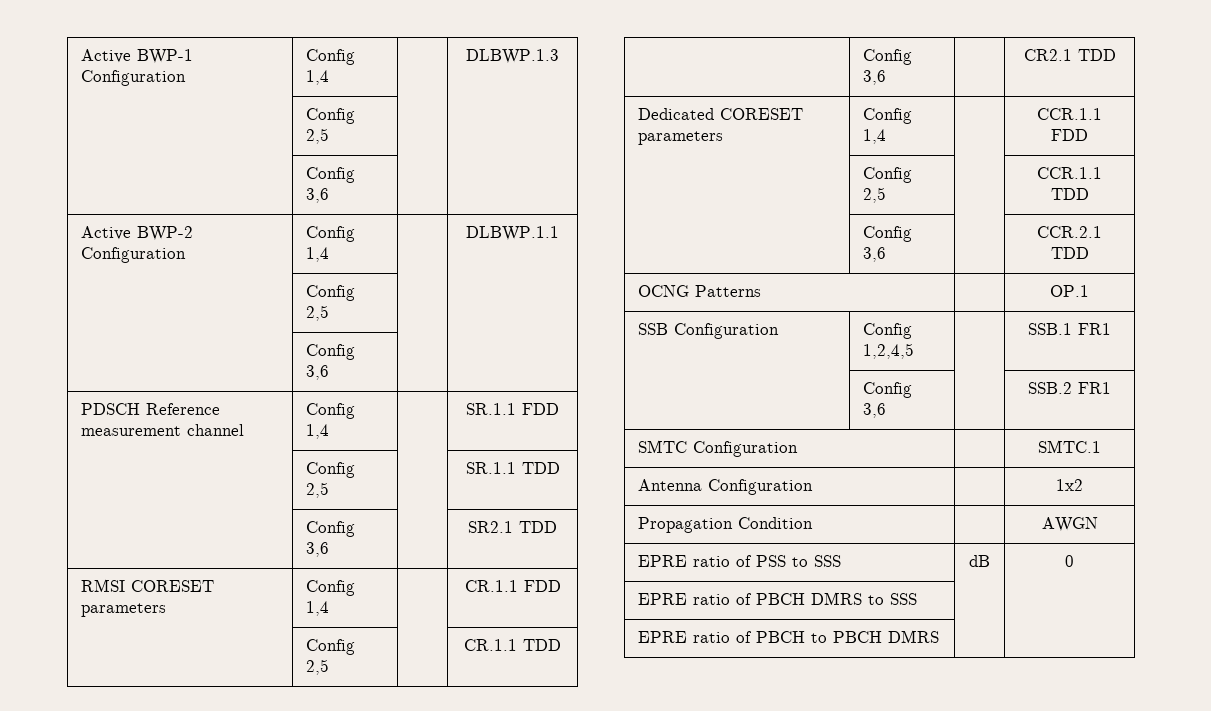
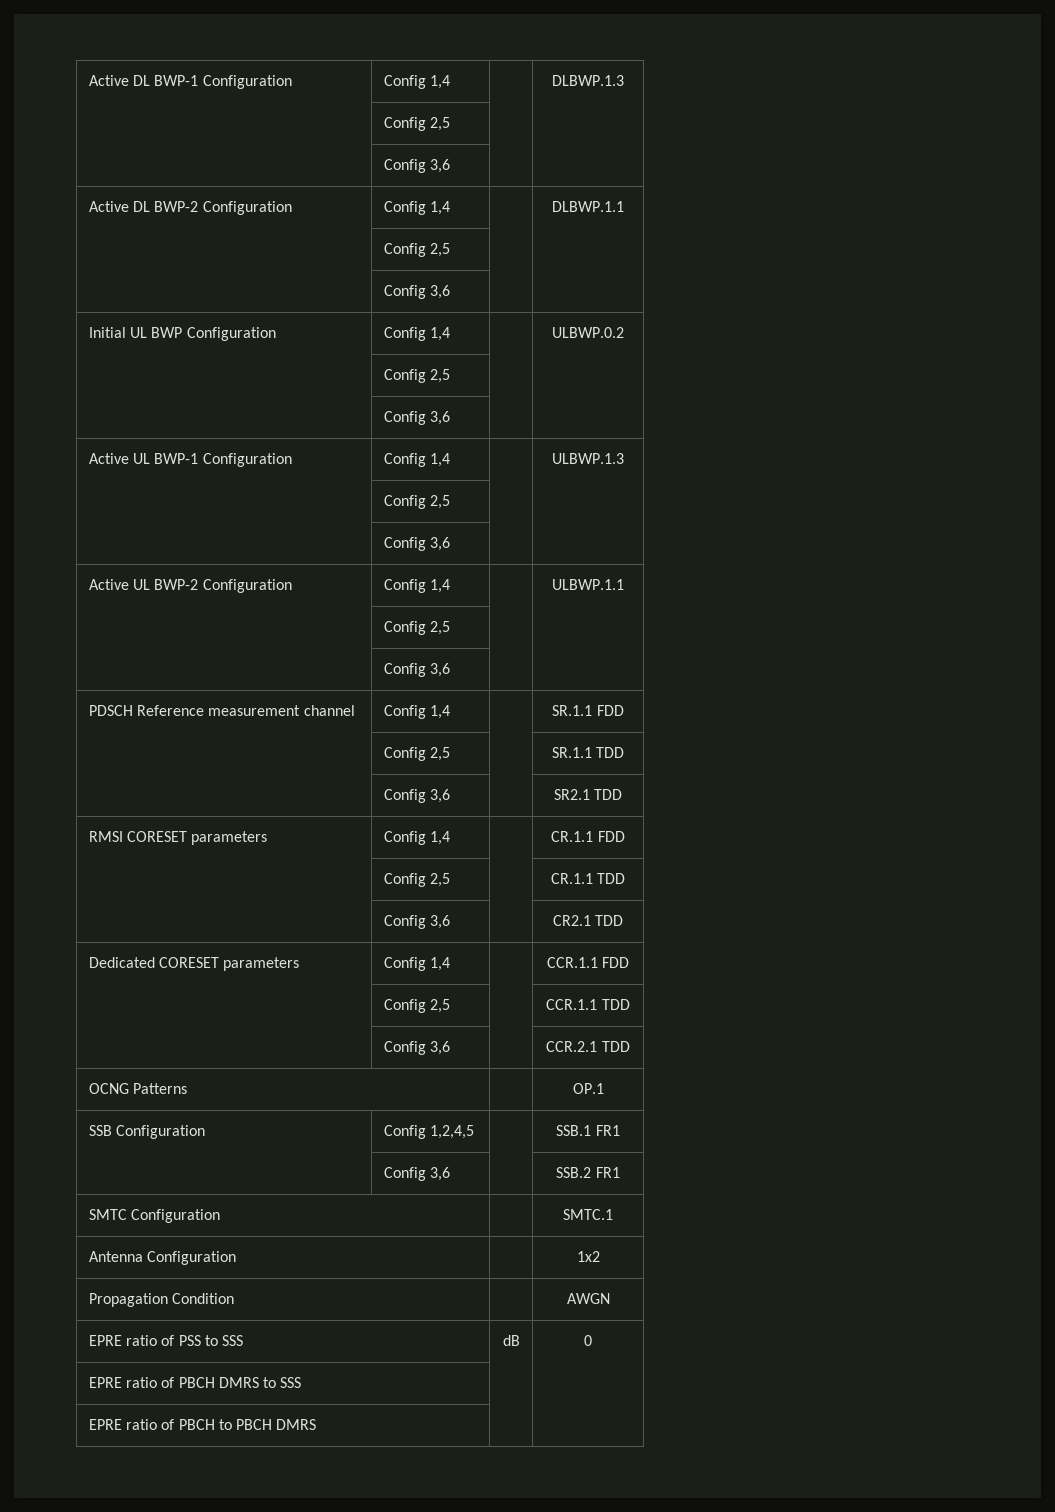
- Active BWP-1 Configuration | Config 1,4 | | DLBWP.1.3
+ Active DL BWP-1 Configuration | Config 1,4 | | DLBWP.1.3
- Active BWP-2 Configuration | Config 1,4 | | DLBWP.1.1
+ Active DL BWP-2 Configuration | Config 1,4 | | DLBWP.1.1
+ Initial UL BWP Configuration | Config 1,4 | | ULBWP.0.2
+ | Config 2,5 | |
+ | Config 3,6 | |
+ Active UL BWP-1 Configuration | Config 1,4 | | ULBWP.1.3
+ | Config 2,5 | |
+ | Config 3,6 | |
+ Active UL BWP-2 Configuration | Config 1,4 | | ULBWP.1.1
+ | Config 2,5 | |
+ | Config 3,6 | |

